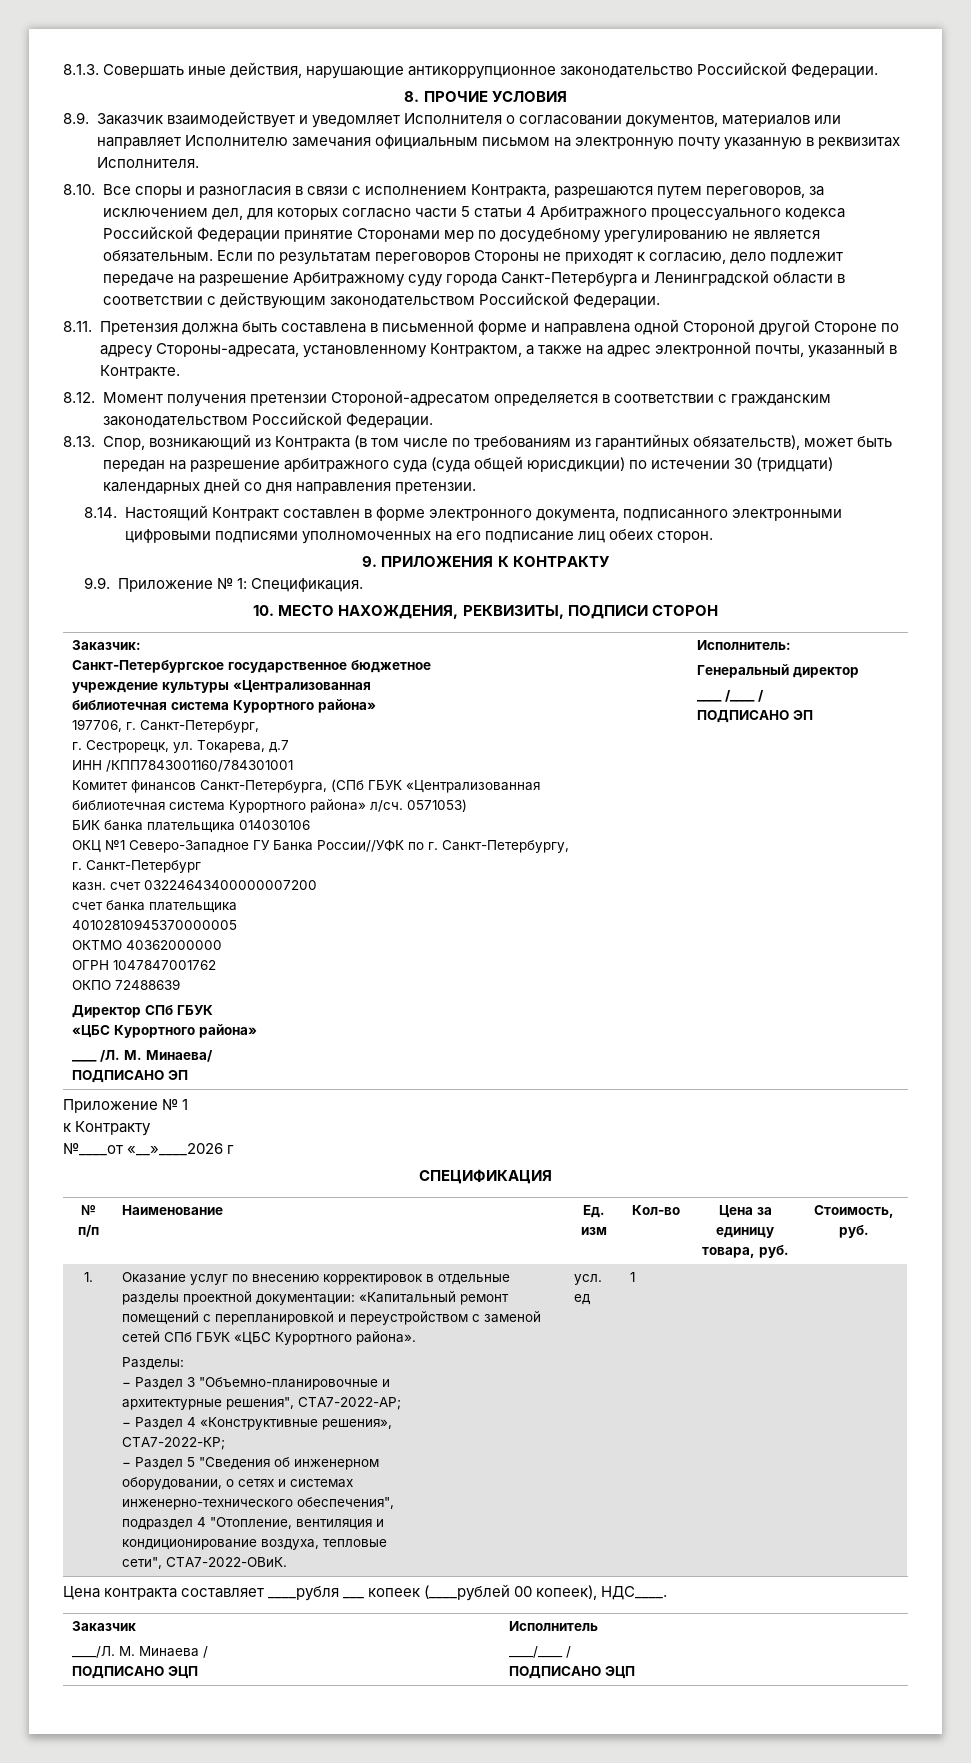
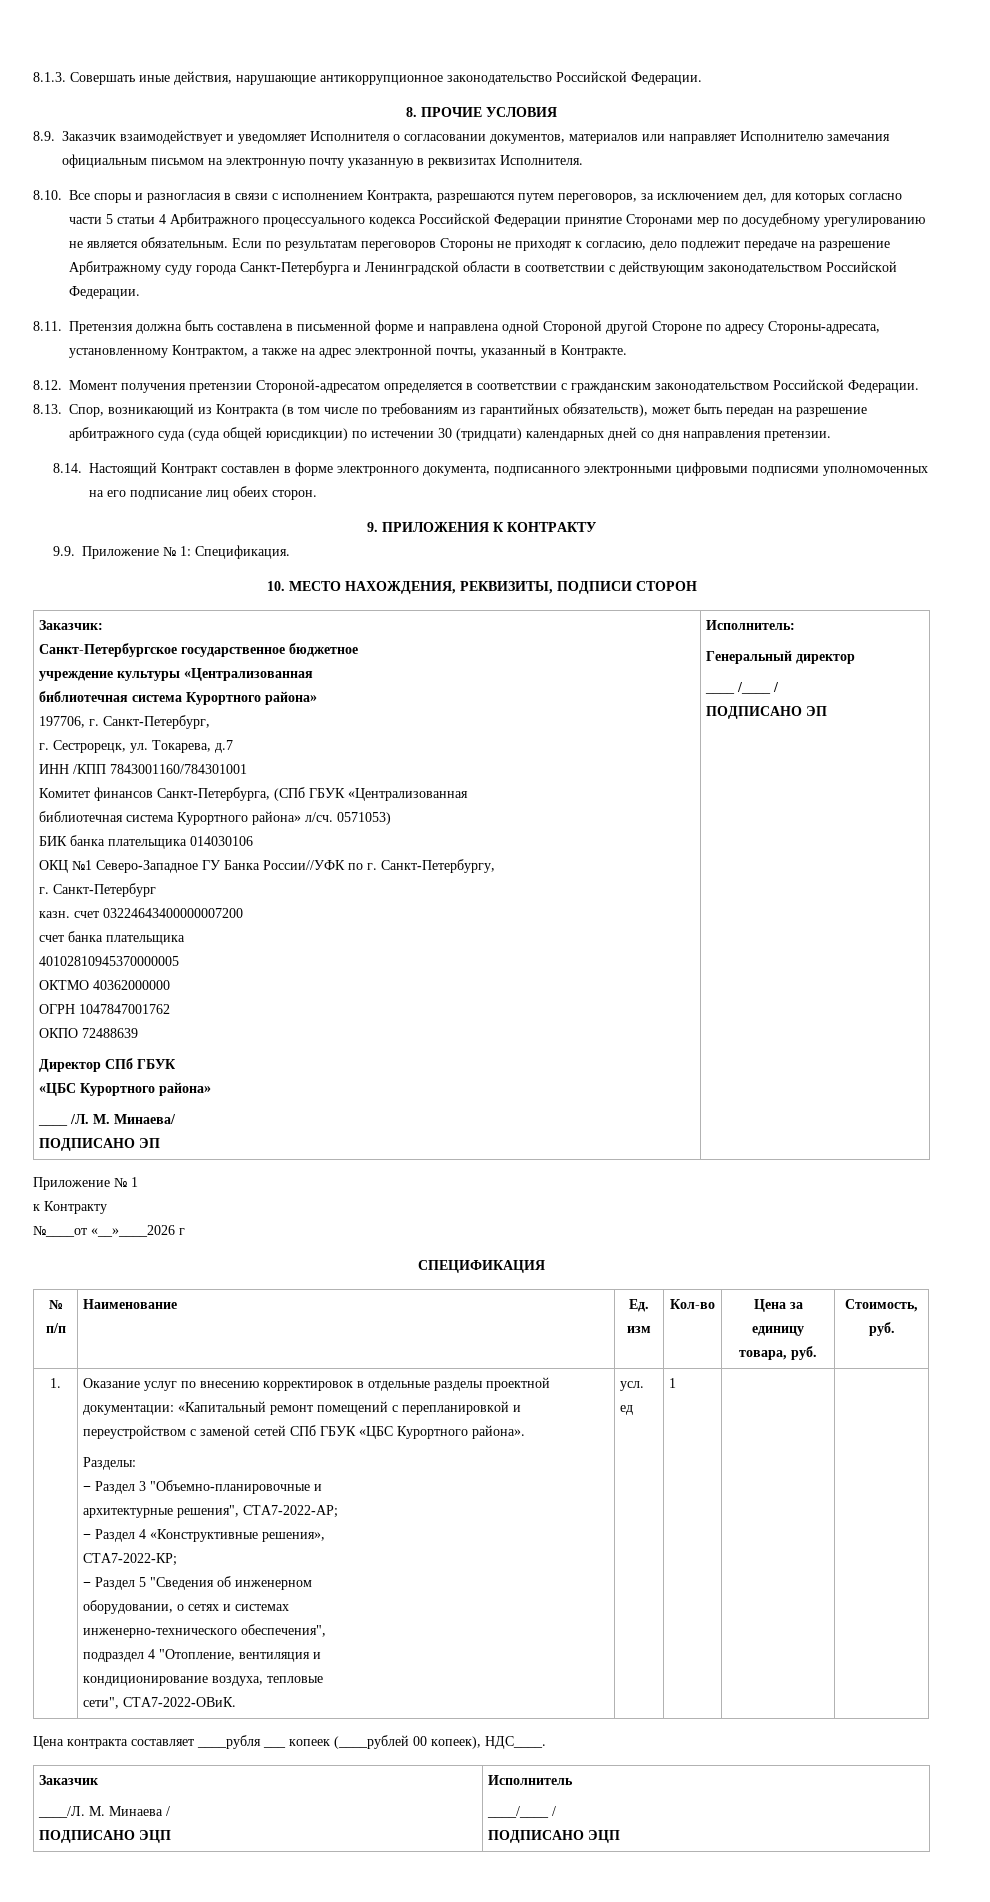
- ИНН /КПП7843001160/784301001
+ ИНН /КПП 7843001160/784301001

